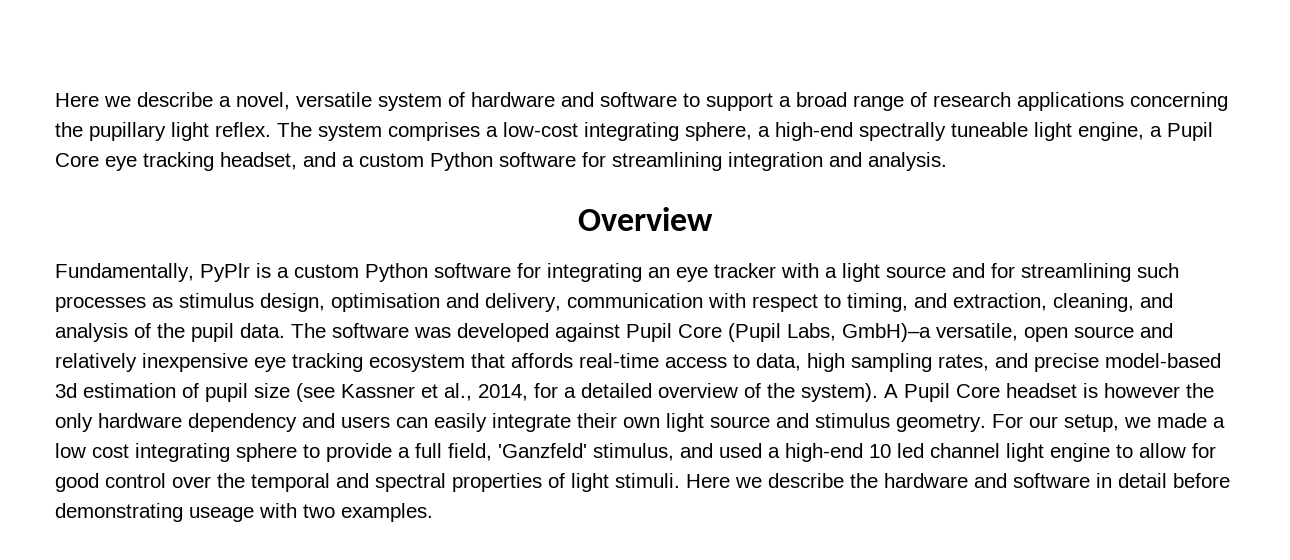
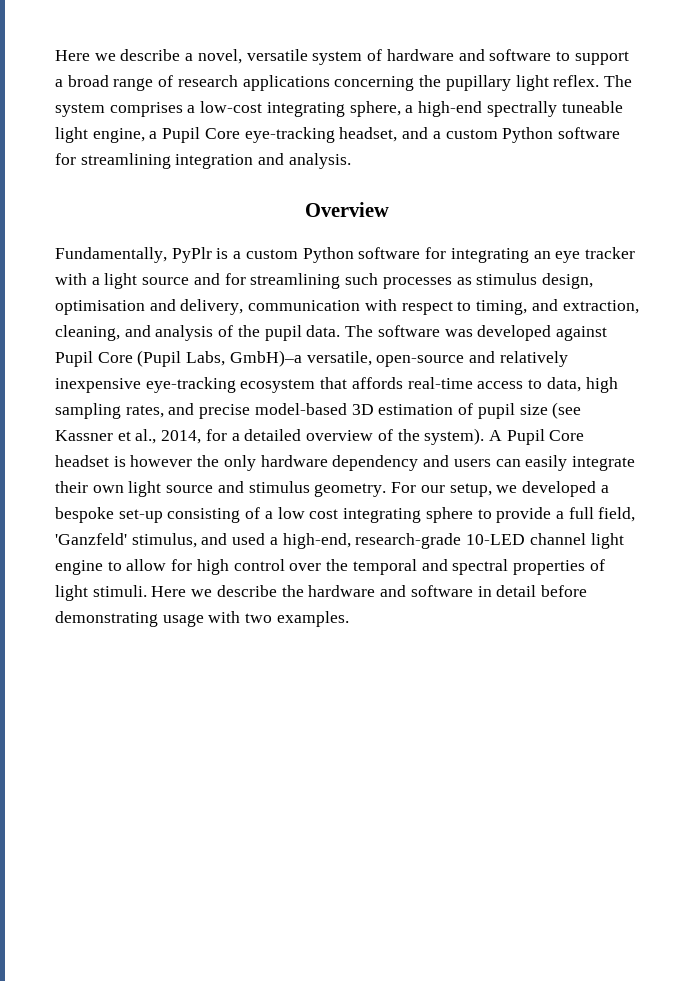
- The system comprises a low-cost integrating sphere, a high-end spectrally tuneable light engine, a Pupil Core eye tracking headset, and a custom Python software for streamlining integration and analysis.
+ The system comprises a low-cost integrating sphere, a high-end spectrally tuneable light engine, a Pupil Core eye-tracking headset, and a custom Python software for streamlining integration and analysis.
- The software was developed against Pupil Core (Pupil Labs, GmbH)–a versatile, open source and relatively inexpensive eye tracking ecosystem that affords real-time access to data, high sampling rates, and precise model-based 3d estimation of pupil size (see Kassner et al., 2014, for a detailed overview of the system).
+ The software was developed against Pupil Core (Pupil Labs, GmbH)–a versatile, open-source and relatively inexpensive eye-tracking ecosystem that affords real-time access to data, high sampling rates, and precise model-based 3D estimation of pupil size (see Kassner et al., 2014, for a detailed overview of the system).
- For our setup, we made a low cost integrating sphere to provide a full field, 'Ganzfeld' stimulus, and used a high-end 10 led channel light engine to allow for good control over the temporal and spectral properties of light stimuli.
+ For our setup, we developed a bespoke set-up consisting of a low cost integrating sphere to provide a full field, 'Ganzfeld' stimulus, and used a high-end, research-grade 10-LED channel light engine to allow for high control over the temporal and spectral properties of light stimuli.
- Here we describe the hardware and software in detail before demonstrating useage with two examples.
+ Here we describe the hardware and software in detail before demonstrating usage with two examples.

